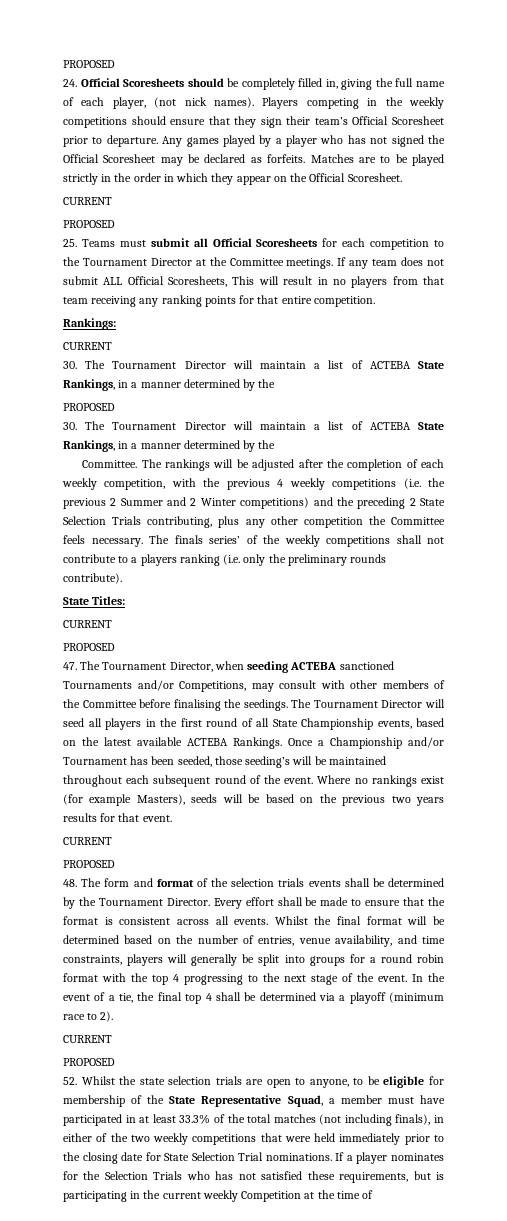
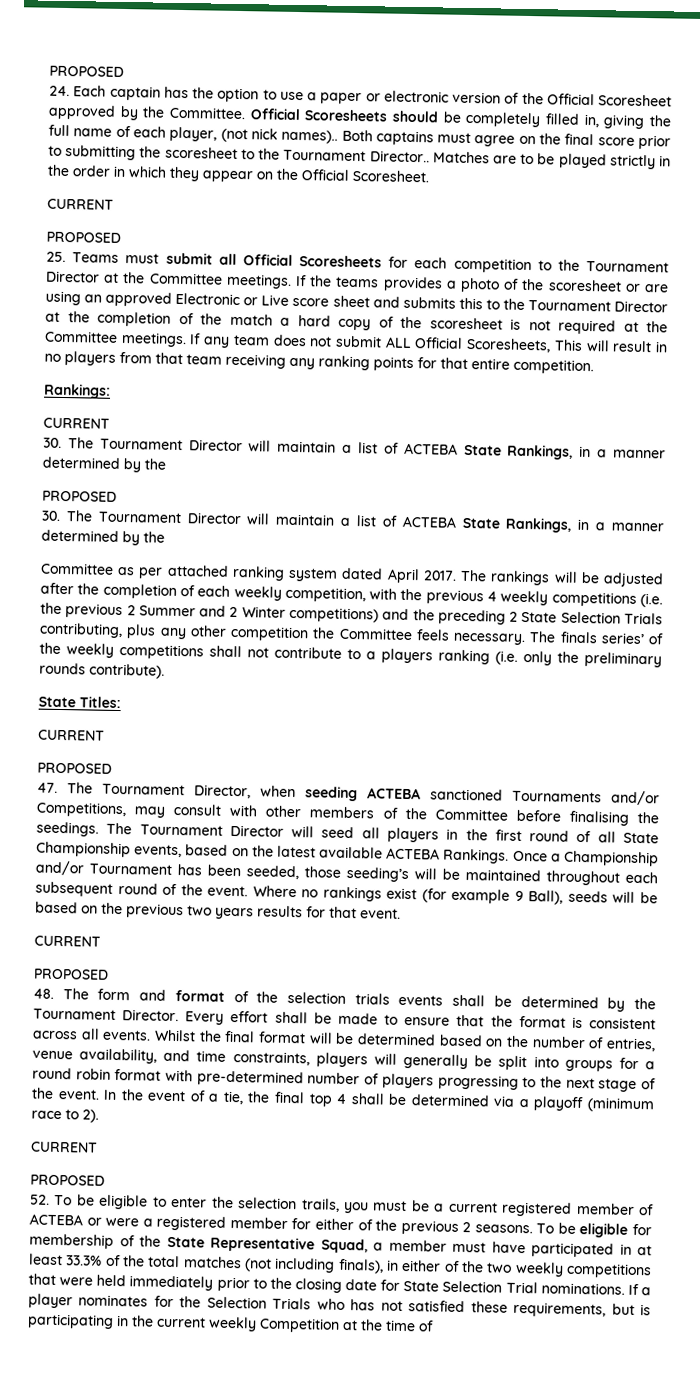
- 24. Official Scoresheets should be completely filled in, giving the full name of each player, (not nick names). Players competing in the weekly competitions should ensure that they sign their team’s Official Scoresheet prior to departure. Any games played by a player who has not signed the Official Scoresheet may be declared as forfeits.
+ 24. Each captain has the option to use a paper or electronic version of the Official Scoresheet approved by the Committee. Official Scoresheets should be completely filled in, giving the full name of each player, (not nick names).. Both captains must agree on the final score prior to submitting the scoresheet to the Tournament Director..
- If any team does not submit ALL Official Scoresheets, This will result in no players from that team receiving any ranking points for that entire competition.
+ If the teams provides a photo of the scoresheet or are using an approved Electronic or Live score sheet and submits this to the Tournament Director at the completion of the match a hard copy of the scoresheet is not required at the Committee meetings. If any team does not submit ALL Official Scoresheets, This will result in no players from that team receiving any ranking points for that entire competition.
- Committee.
+ Committee as per attached ranking system dated April 2017.
- Where no rankings exist (for example Masters), seeds will be based on the previous two years results for that event.
+ Where no rankings exist (for example 9 Ball), seeds will be based on the previous two years results for that event.
- Whilst the final format will be determined based on the number of entries, venue availability, and time constraints, players will generally be split into groups for a round robin format with the top 4 progressing to the next stage of the event.
+ Whilst the final format will be determined based on the number of entries, venue availability, and time constraints, players will generally be split into groups for a round robin format with pre-determined number of players progressing to the next stage of the event.
- 52. Whilst the state selection trials are open to anyone, to be eligible for membership of the State Representative Squad, a member must have participated in at least 33.3% of the total matches (not including finals), in either of the two weekly competitions that were held immediately prior to the closing date for State Selection Trial nominations.
+ 52. To be eligible to enter the selection trails, you must be a current registered member of ACTEBA or were a registered member for either of the previous 2 seasons. To be eligible for membership of the State Representative Squad, a member must have participated in at least 33.3% of the total matches (not including finals), in either of the two weekly competitions that were held immediately prior to the closing date for State Selection Trial nominations.

